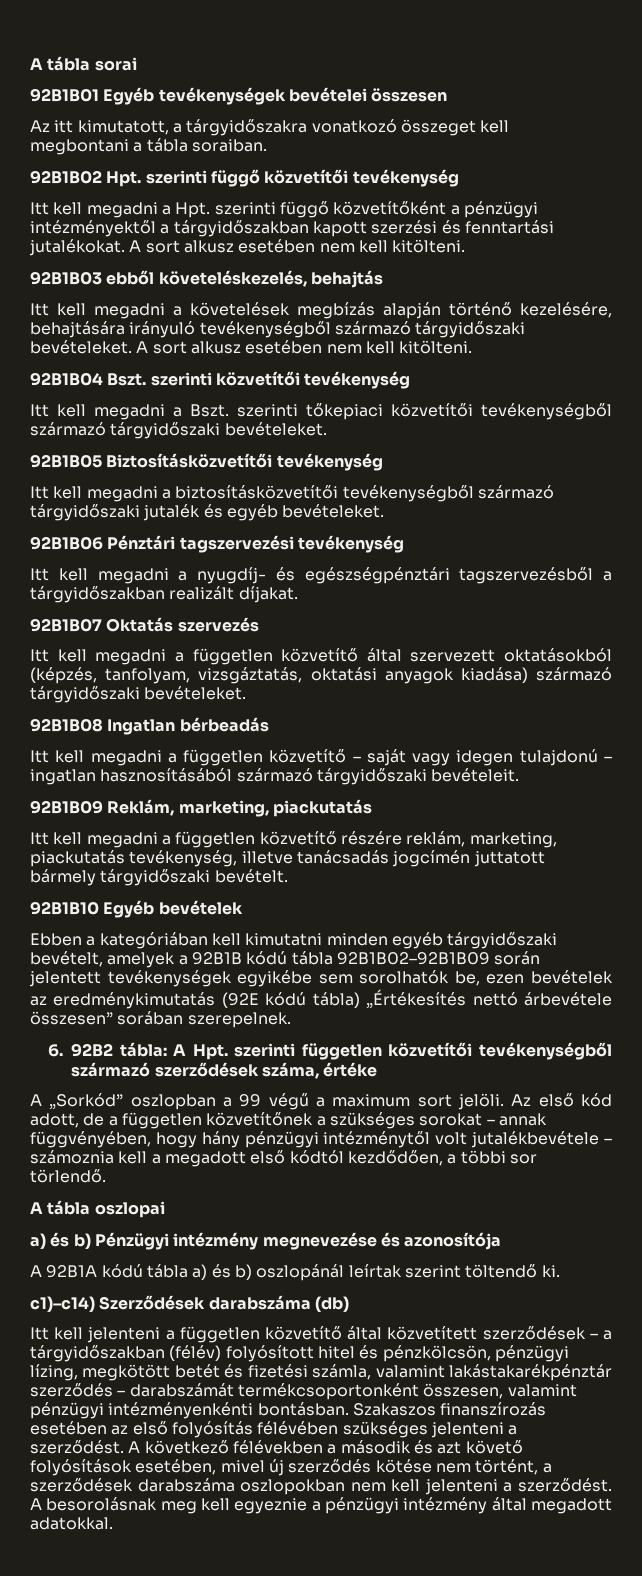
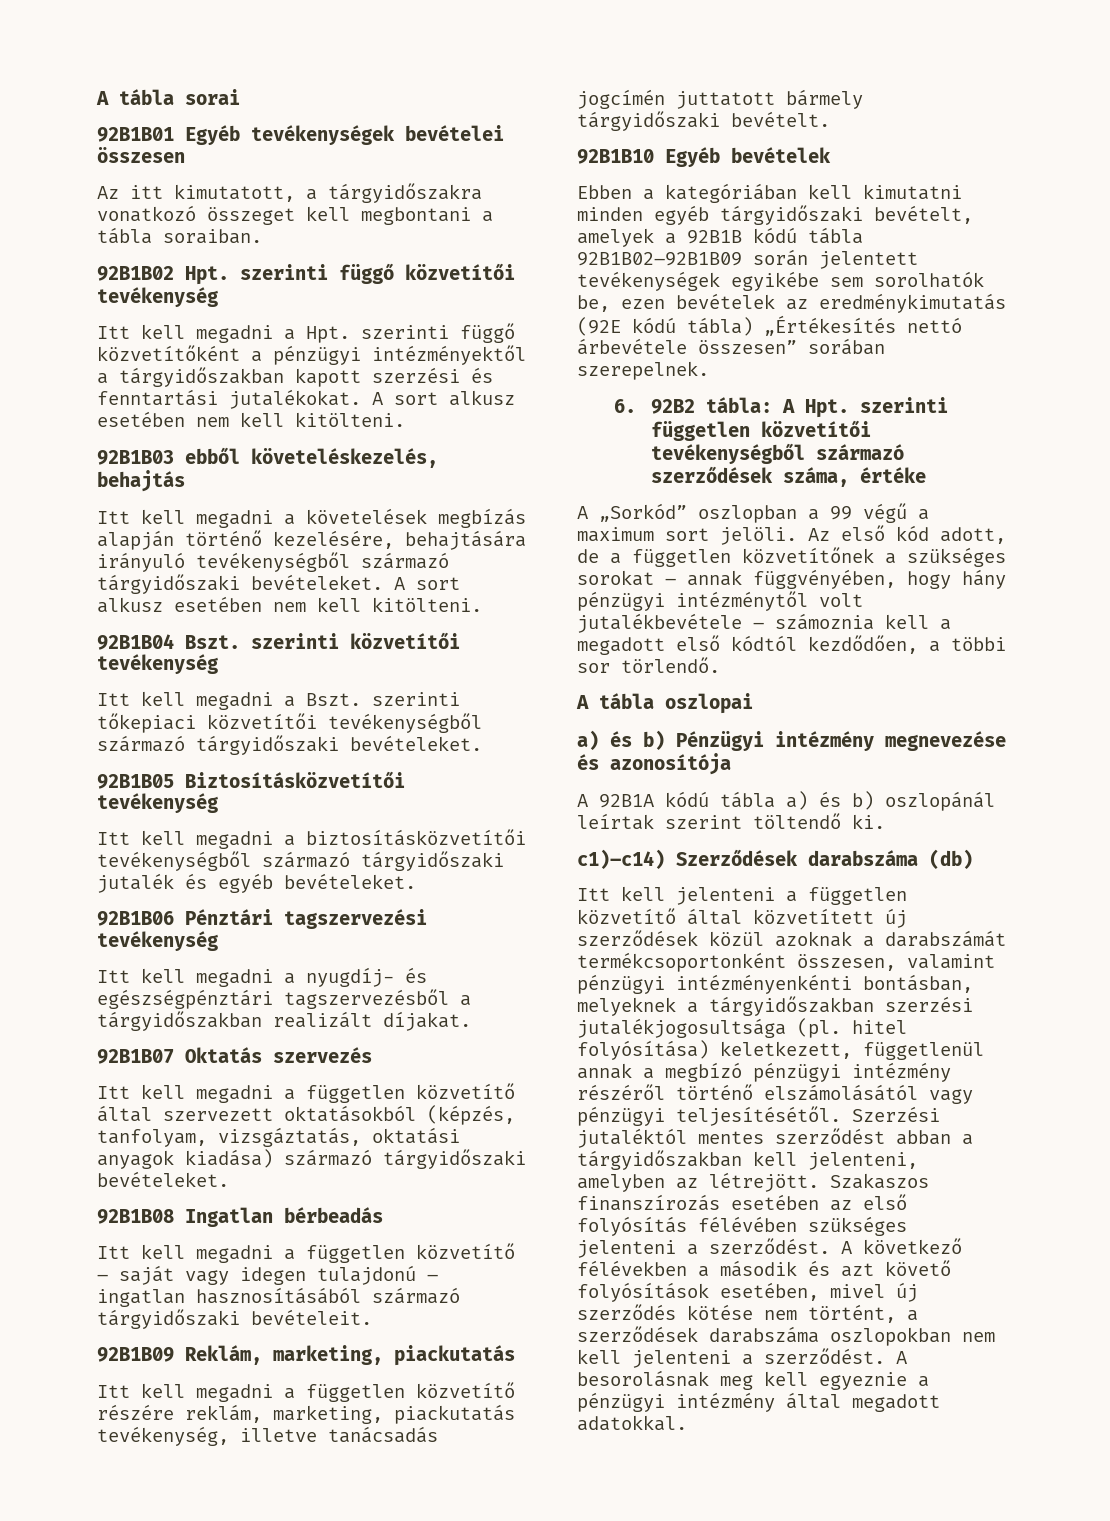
- Itt kell jelenteni a független közvetítő által közvetített szerződések – a tárgyidőszakban (félév) folyósított hitel és pénzkölcsön, pénzügyi lízing, megkötött betét és fizetési számla, valamint lakástakarékpénztár szerződés – darabszámát termékcsoportonként összesen, valamint pénzügyi intézményenkénti bontásban.
+ Itt kell jelenteni a független közvetítő által közvetített új szerződések közül azoknak a darabszámát termékcsoportonként összesen, valamint pénzügyi intézményenkénti bontásban, melyeknek a tárgyidőszakban szerzési jutalékjogosultsága (pl. hitel folyósítása) keletkezett, függetlenül annak a megbízó pénzügyi intézmény részéről történő elszámolásától vagy pénzügyi teljesítésétől. Szerzési jutaléktól mentes szerződést abban a tárgyidőszakban kell jelenteni, amelyben az létrejött.

